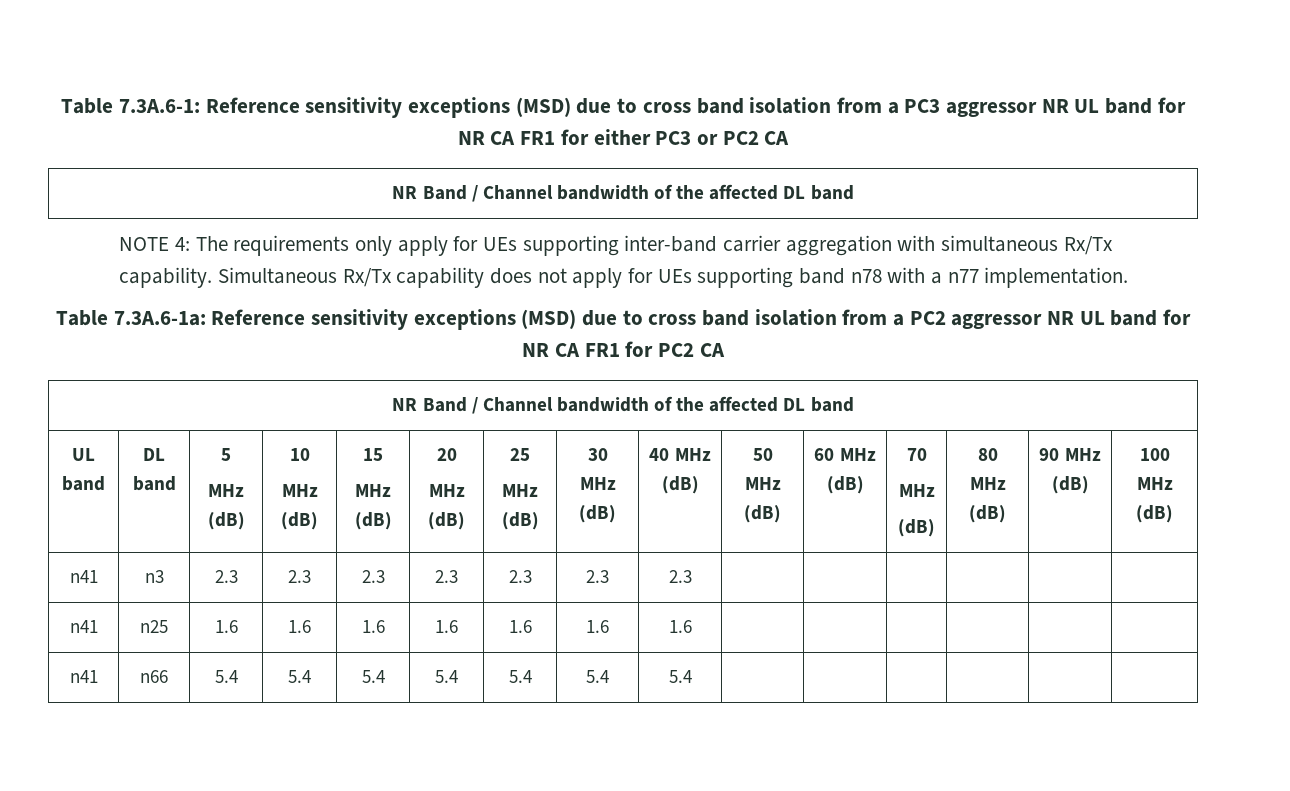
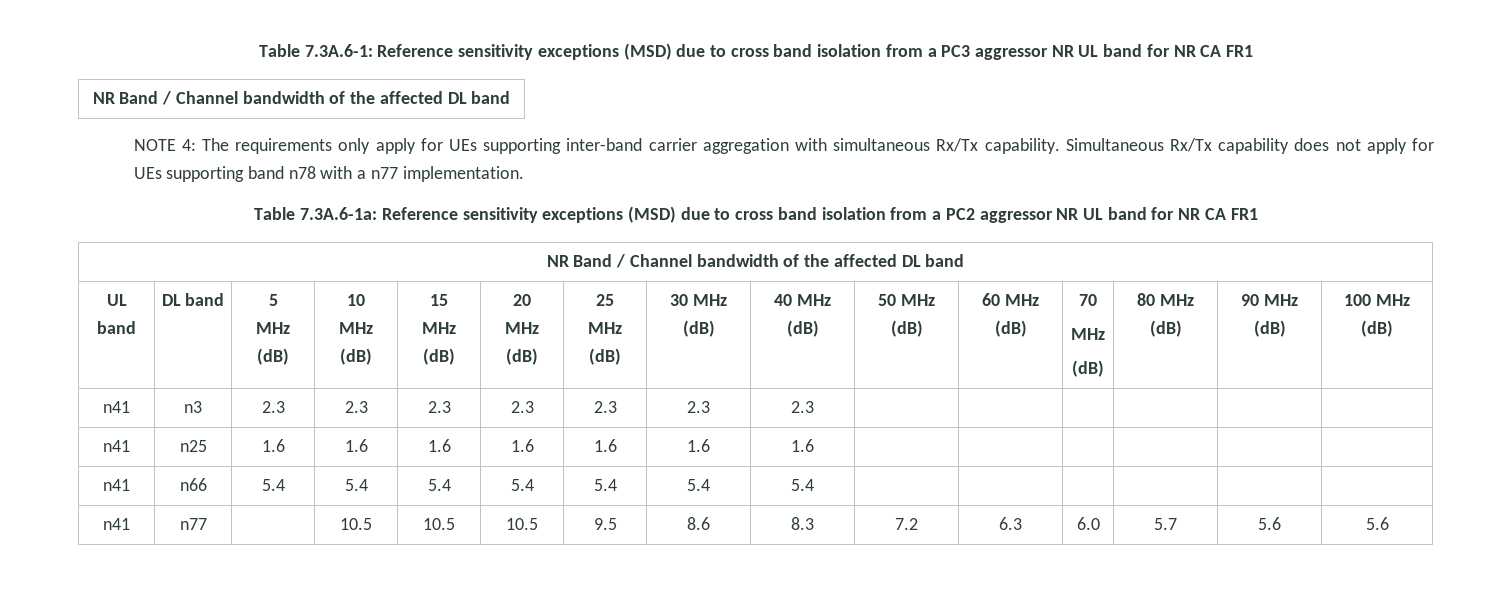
- Table 7.3A.6-1: Reference sensitivity exceptions (MSD) due to cross band isolation from a PC3 aggressor NR UL band for NR CA FR1 for either PC3 or PC2 CA
+ Table 7.3A.6-1: Reference sensitivity exceptions (MSD) due to cross band isolation from a PC3 aggressor NR UL band for NR CA FR1
- Table 7.3A.6-1a: Reference sensitivity exceptions (MSD) due to cross band isolation from a PC2 aggressor NR UL band for NR CA FR1 for PC2 CA
+ Table 7.3A.6-1a: Reference sensitivity exceptions (MSD) due to cross band isolation from a PC2 aggressor NR UL band for NR CA FR1
+ n41 | n77 | | 10.5 | 10.5 | 10.5 | 9.5 | 8.6 | 8.3 | 7.2 | 6.3 | 6.0 | 5.7 | 5.6 | 5.6

